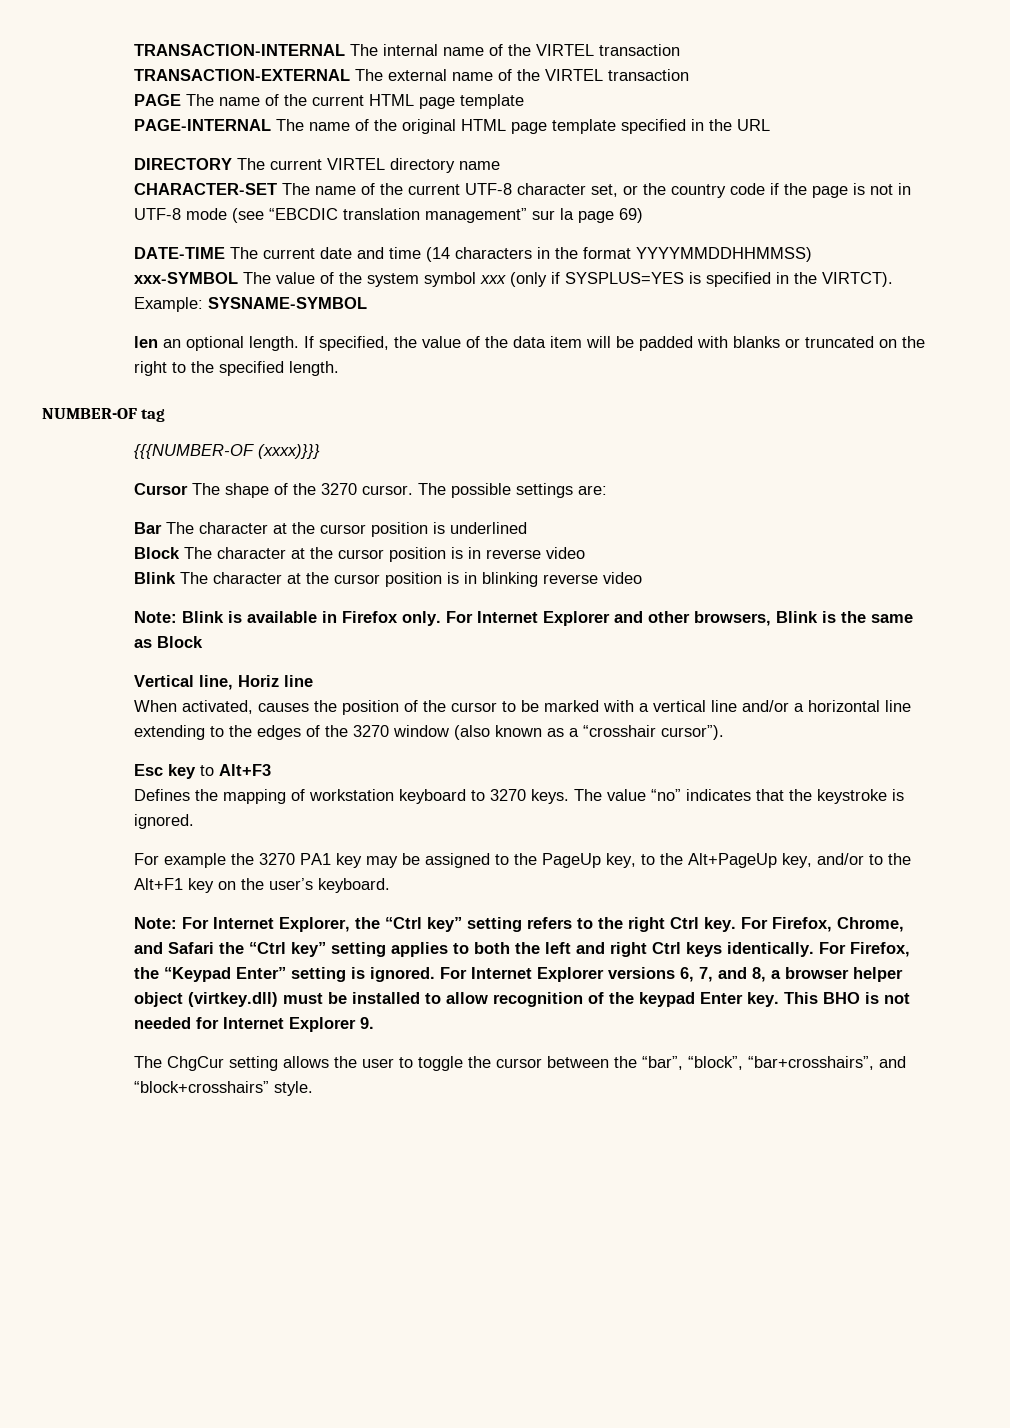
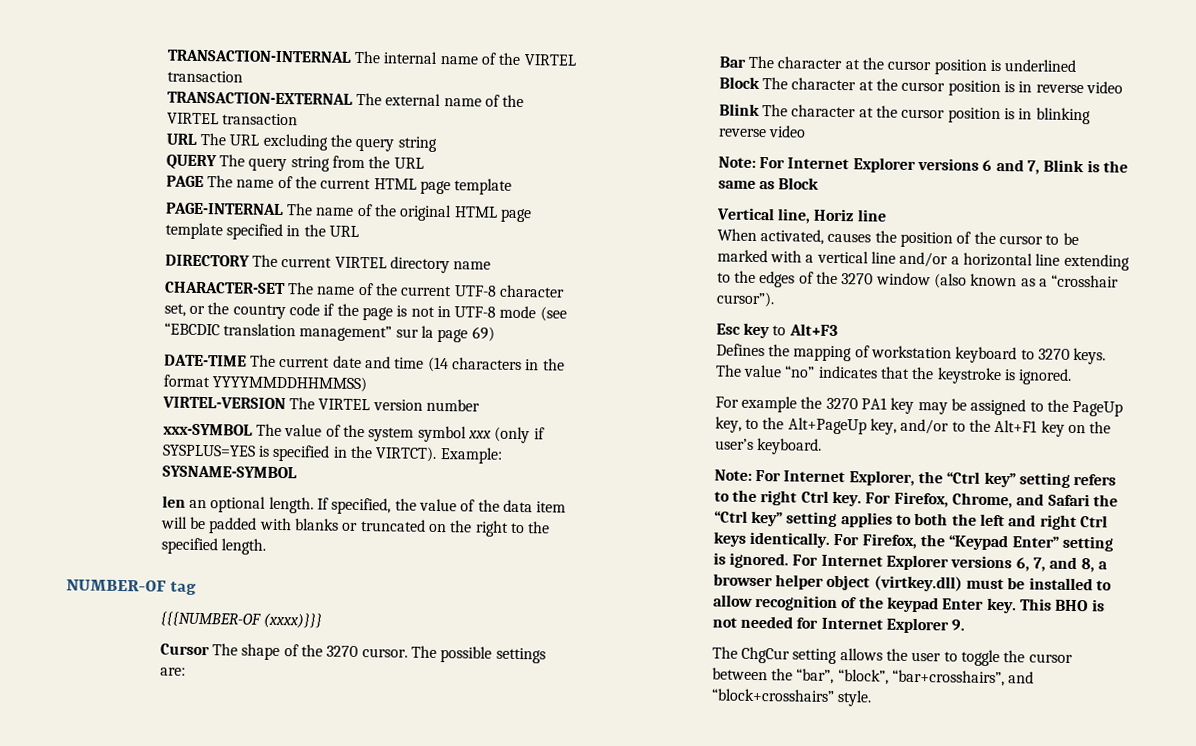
+ URL The URL excluding the query string
+ QUERY The query string from the URL
+ VIRTEL-VERSION The VIRTEL version number
- Note: Blink is available in Firefox only. For Internet Explorer and other browsers, Blink is the same as Block
+ Note: For Internet Explorer versions 6 and 7, Blink is the same as Block

